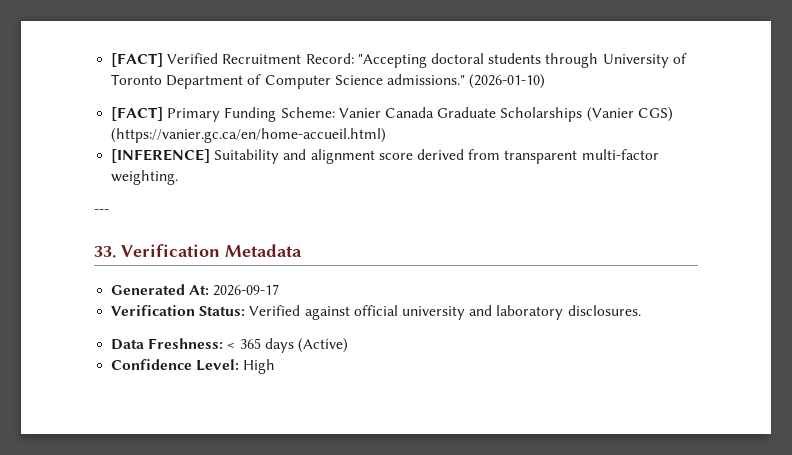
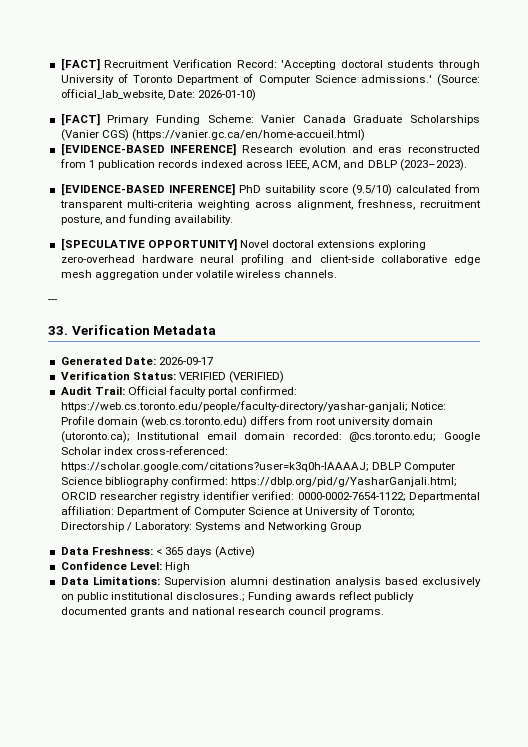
- [FACT] Verified Recruitment Record: "Accepting doctoral students through University of Toronto Department of Computer Science admissions." (2026-01-10)
+ [FACT] Recruitment Verification Record: 'Accepting doctoral students through University of Toronto Department of Computer Science admissions.' (Source: official_lab_website, Date: 2026-01-10)
- [INFERENCE] Suitability and alignment score derived from transparent multi-factor weighting.
+ [EVIDENCE-BASED INFERENCE] Research evolution and eras reconstructed from 1 publication records indexed across IEEE, ACM, and DBLP (2023–2023).
+ [EVIDENCE-BASED INFERENCE] PhD suitability score (9.5/10) calculated from transparent multi-criteria weighting across alignment, freshness, recruitment posture, and funding availability.
+ [SPECULATIVE OPPORTUNITY] Novel doctoral extensions exploring zero-overhead hardware neural profiling and client-side collaborative edge mesh aggregation under volatile wireless channels.
- Generated At: 2026-09-17
+ Generated Date: 2026-09-17
- Verification Status: Verified against official university and laboratory disclosures.
+ Verification Status: VERIFIED (VERIFIED)
+ Audit Trail: Official faculty portal confirmed: https://web.cs.toronto.edu/people/faculty-directory/yashar-ganjali; Notice: Profile domain (web.cs.toronto.edu) differs from root university domain (utoronto.ca); Institutional email domain recorded: @cs.toronto.edu; Google Scholar index cross-referenced: https://scholar.google.com/citations?user=k3q0h-IAAAAJ; DBLP Computer Science bibliography confirmed: https://dblp.org/pid/g/YasharGanjali.html; ORCID researcher registry identifier verified: 0000-0002-7654-1122; Departmental affiliation: Department of Computer Science at University of Toronto; Directorship / Laboratory: Systems and Networking Group
+ Data Limitations: Supervision alumni destination analysis based exclusively on public institutional disclosures.; Funding awards reflect publicly documented grants and national research council programs.

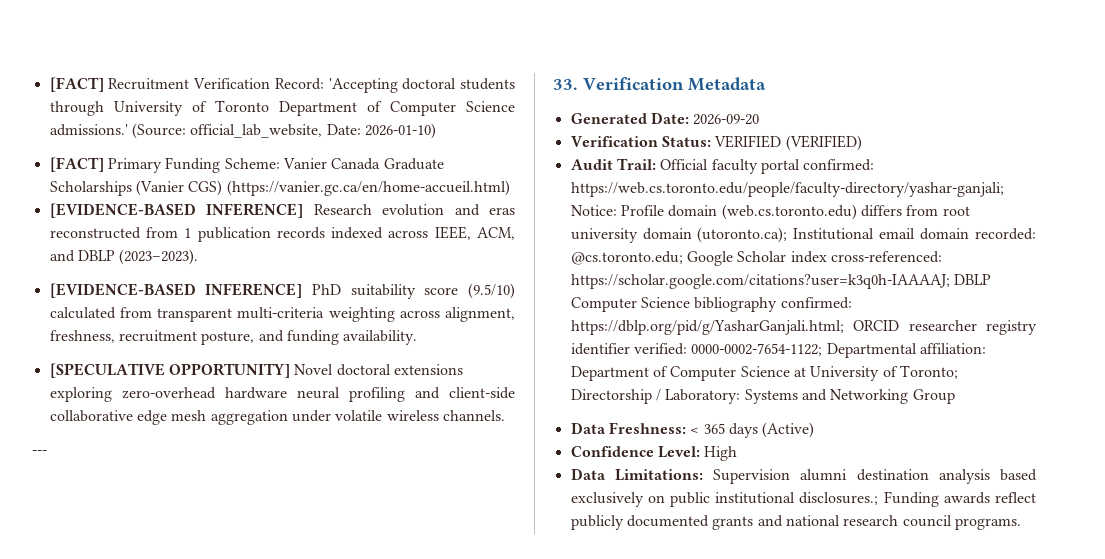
- Generated Date: 2026-09-17
+ Generated Date: 2026-09-20

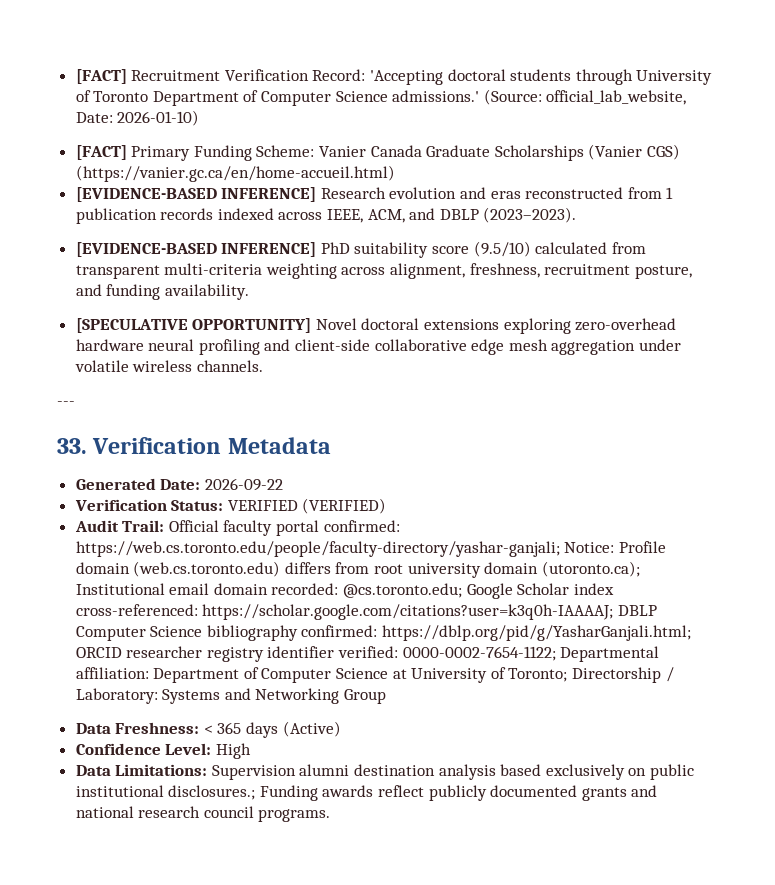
- Generated Date: 2026-09-20
+ Generated Date: 2026-09-22

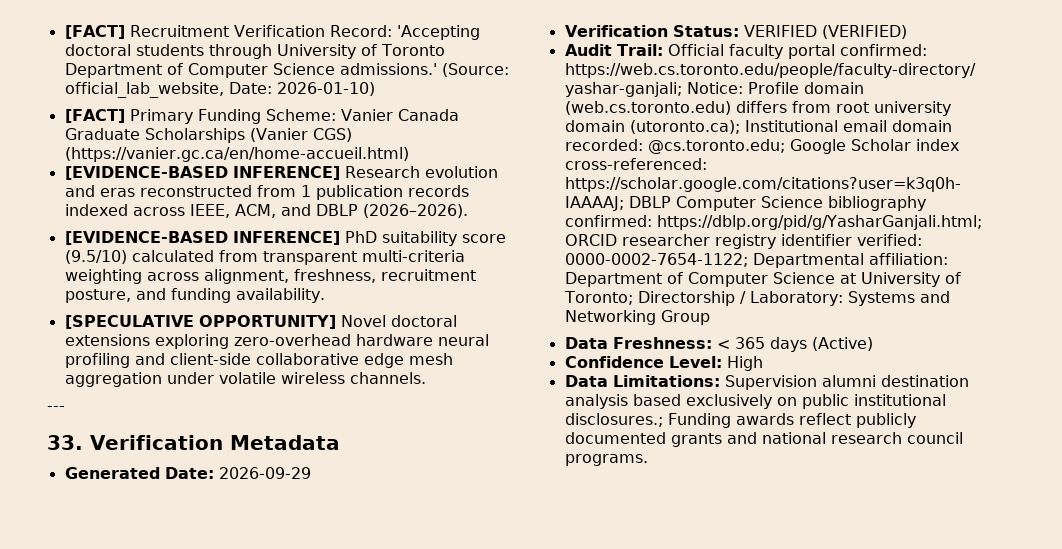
- [EVIDENCE-BASED INFERENCE] Research evolution and eras reconstructed from 1 publication records indexed across IEEE, ACM, and DBLP (2023–2023).
+ [EVIDENCE-BASED INFERENCE] Research evolution and eras reconstructed from 1 publication records indexed across IEEE, ACM, and DBLP (2026–2026).
- Generated Date: 2026-09-22
+ Generated Date: 2026-09-29

